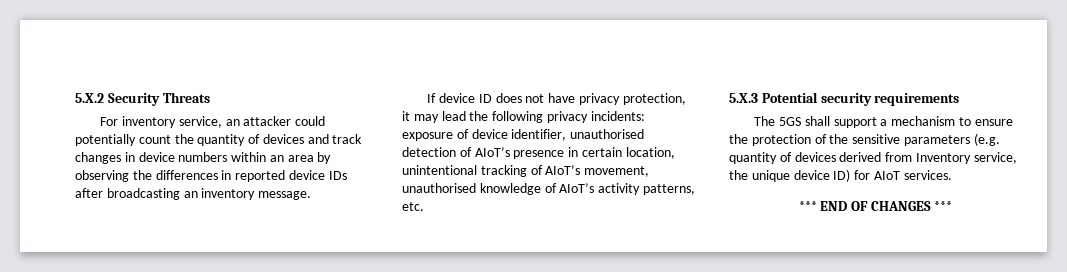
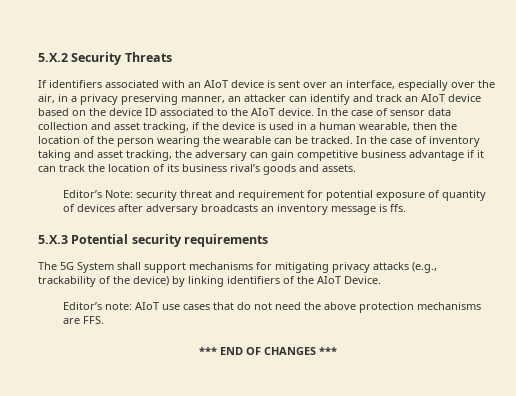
- For inventory service, an attacker could potentially count the quantity of devices and track changes in device numbers within an area by observing the differences in reported device IDs after broadcasting an inventory message.
- If device ID does not have privacy protection, it may lead the following privacy incidents: exposure of device identifier, unauthorised detection of AIoT’s presence in certain location, unintentional tracking of AIoT’s movement, unauthorised knowledge of AIoT’s activity patterns, etc.
+ If identifiers associated with an AIoT device is sent over an interface, especially over the air, in a privacy preserving manner, an attacker can identify and track an AIoT device based on the device ID associated to the AIoT device. In the case of sensor data collection and asset tracking, if the device is used in a human wearable, then the location of the person wearing the wearable can be tracked. In the case of inventory taking and asset tracking, the adversary can gain competitive business advantage if it can track the location of its business rival’s goods and assets.
+ Editor’s Note: security threat and requirement for potential exposure of quantity of devices after adversary broadcasts an inventory message is ffs.
- The 5GS shall support a mechanism to ensure the protection of the sensitive parameters (e.g. quantity of devices derived from Inventory service, the unique device ID) for AIoT services.
+ The 5G System shall support mechanisms for mitigating privacy attacks (e.g., trackability of the device) by linking identifiers of the AIoT Device.
+ Editor’s note: AIoT use cases that do not need the above protection mechanisms are FFS.

